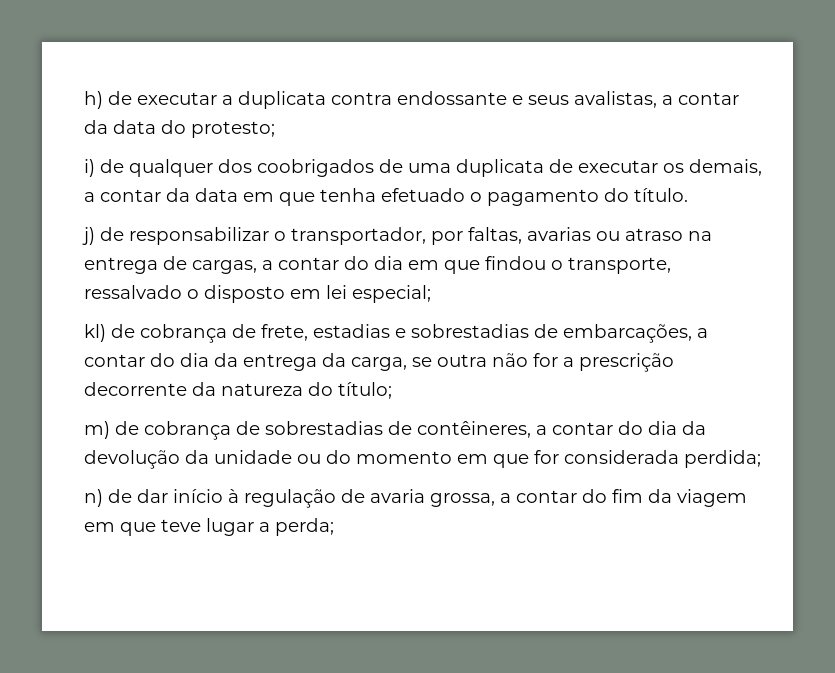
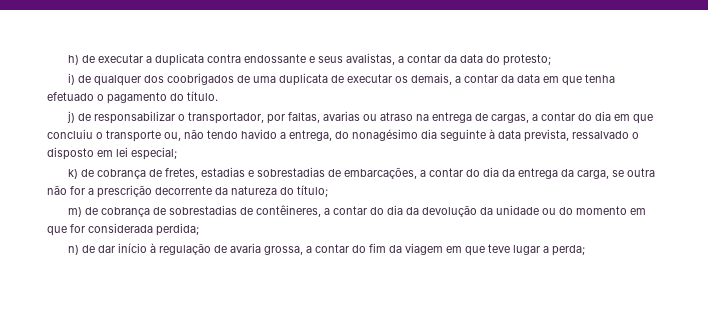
- j) de responsabilizar o transportador, por faltas, avarias ou atraso na entrega de cargas, a contar do dia em que findou o transporte, ressalvado o disposto em lei especial;
+ j) de responsabilizar o transportador, por faltas, avarias ou atraso na entrega de cargas, a contar do dia em que concluiu o transporte ou, não tendo havido a entrega, do nonagésimo dia seguinte à data prevista, ressalvado o disposto em lei especial;
- kl) de cobrança de frete, estadias e sobrestadias de embarcações, a contar do dia da entrega da carga, se outra não for a prescrição decorrente da natureza do título;
+ k) de cobrança de fretes, estadias e sobrestadias de embarcações, a contar do dia da entrega da carga, se outra não for a prescrição decorrente da natureza do título;

